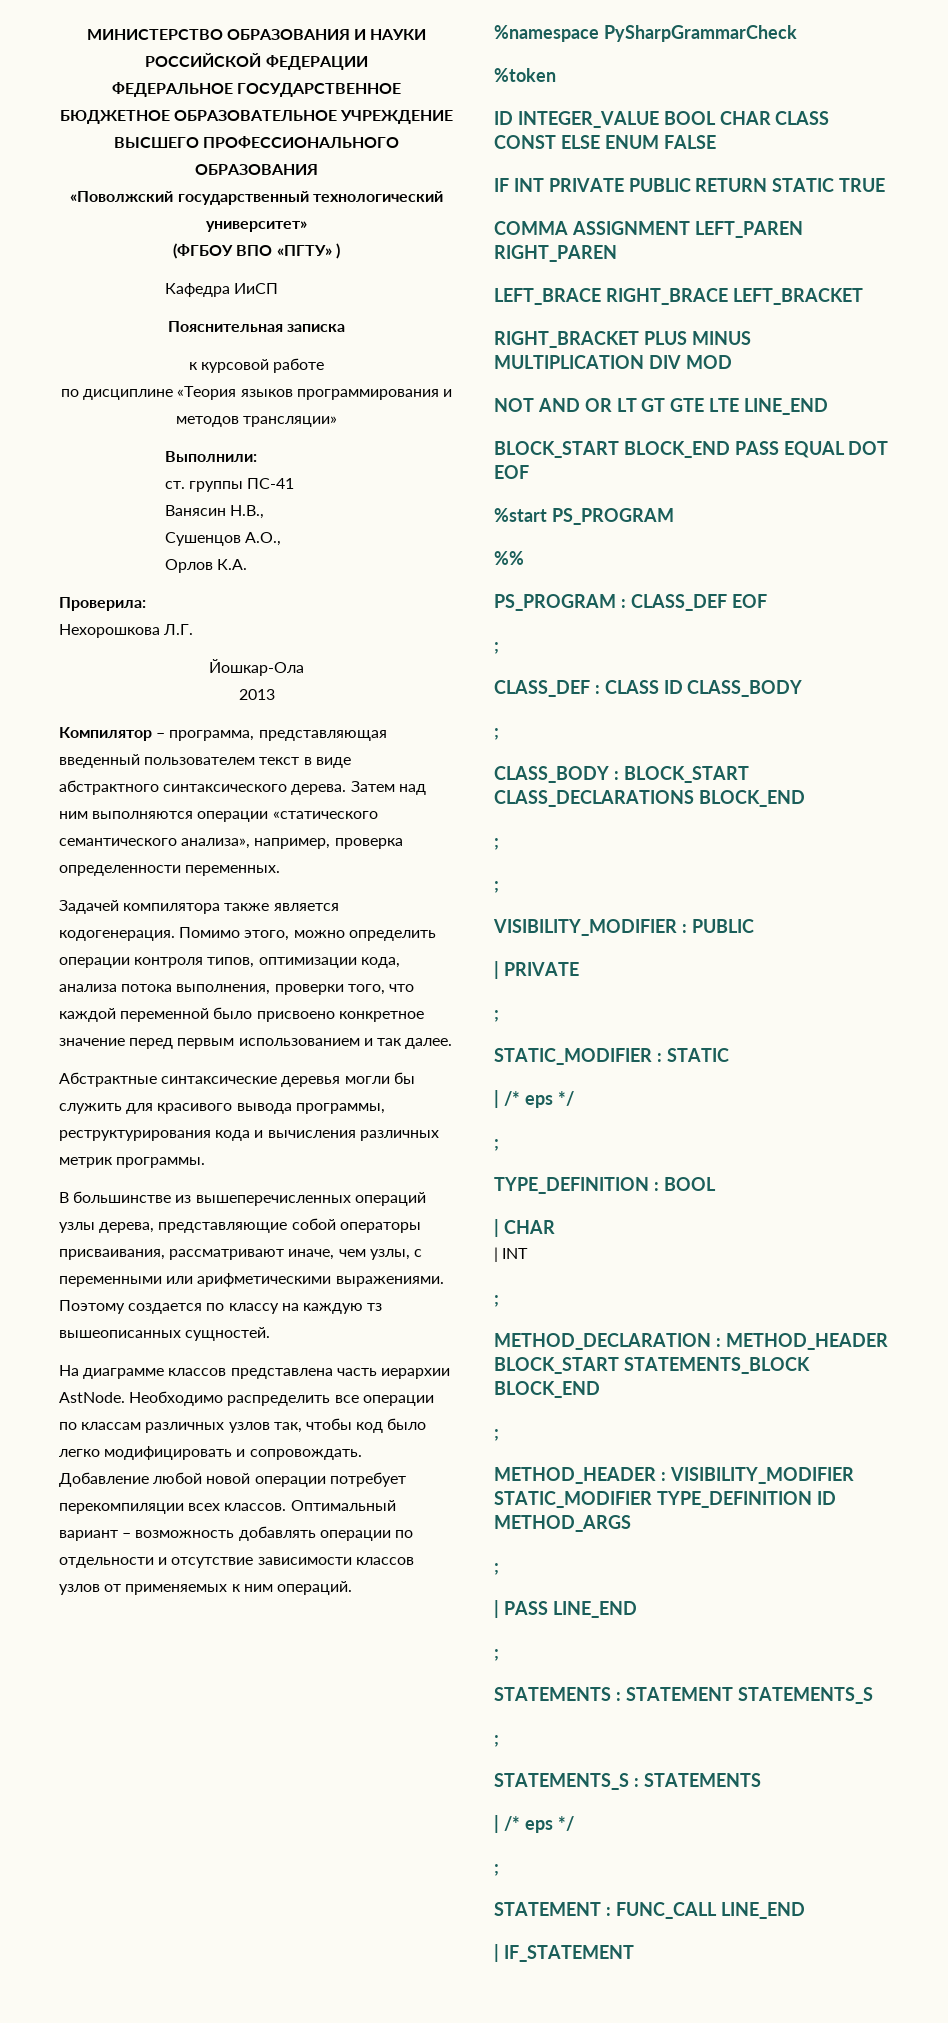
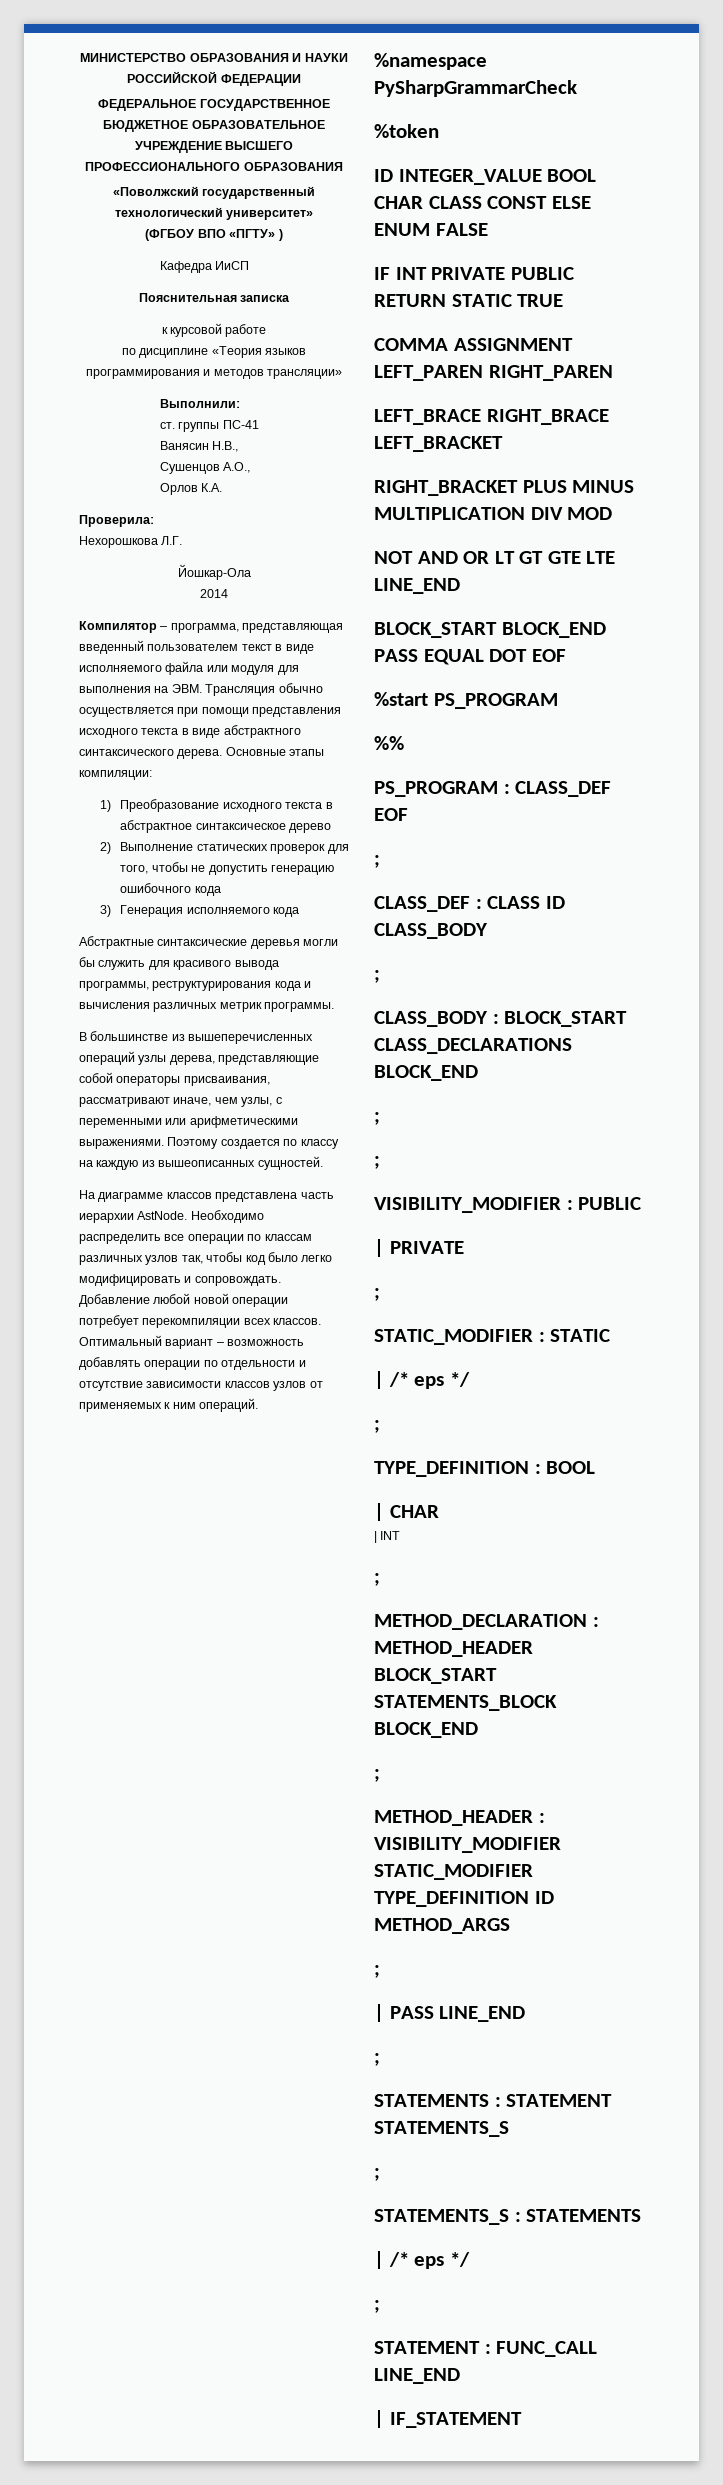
- 2013
+ 2014
- Компилятор – программа, представляющая введенный пользователем текст в виде абстрактного синтаксического дерева. Затем над ним выполняются операции «статического семантического анализа», например, проверка определенности переменных.
- Задачей компилятора также является кодогенерация. Помимо этого, можно определить операции контроля типов, оптимизации кода, анализа потока выполнения, проверки того, что каждой переменной было присвоено конкретное значение перед первым использованием и так далее.
+ Компилятор – программа, представляющая введенный пользователем текст в виде исполняемого файла или модуля для выполнения на ЭВМ. Трансляция обычно осуществляется при помощи представления исходного текста в виде абстрактного синтаксического дерева. Основные этапы компиляции:
+ 1) Преобразование исходного текста в абстрактное синтаксическое дерево
+ 2) Выполнение статических проверок для того, чтобы не допустить генерацию ошибочного кода
+ 3) Генерация исполняемого кода
- Поэтому создается по классу на каждую тз вышеописанных сущностей.
+ Поэтому создается по классу на каждую из вышеописанных сущностей.

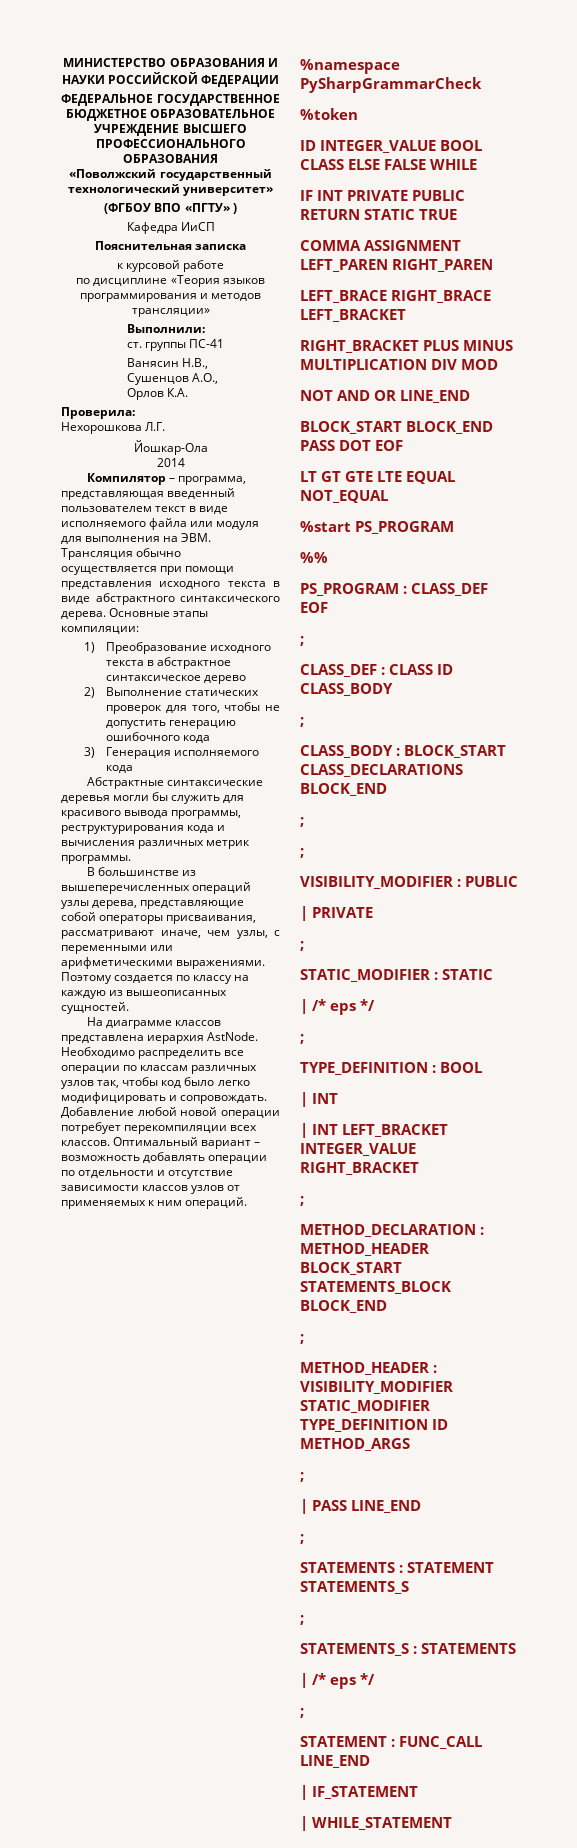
- На диаграмме классов представлена часть иерархии AstNode.
+ На диаграмме классов представлена иерархия AstNode.
- ID INTEGER_VALUE BOOL CHAR CLASS CONST ELSE ENUM FALSE
+ ID INTEGER_VALUE BOOL CLASS ELSE FALSE WHILE
- NOT AND OR LT GT GTE LTE LINE_END
+ NOT AND OR LINE_END
- BLOCK_START BLOCK_END PASS EQUAL DOT EOF
+ BLOCK_START BLOCK_END PASS DOT EOF
+ LT GT GTE LTE EQUAL NOT_EQUAL
  TYPE_DEFINITION : BOOL
- | CHAR
  | INT
+ | INT LEFT_BRACKET INTEGER_VALUE RIGHT_BRACKET
+ | WHILE_STATEMENT

